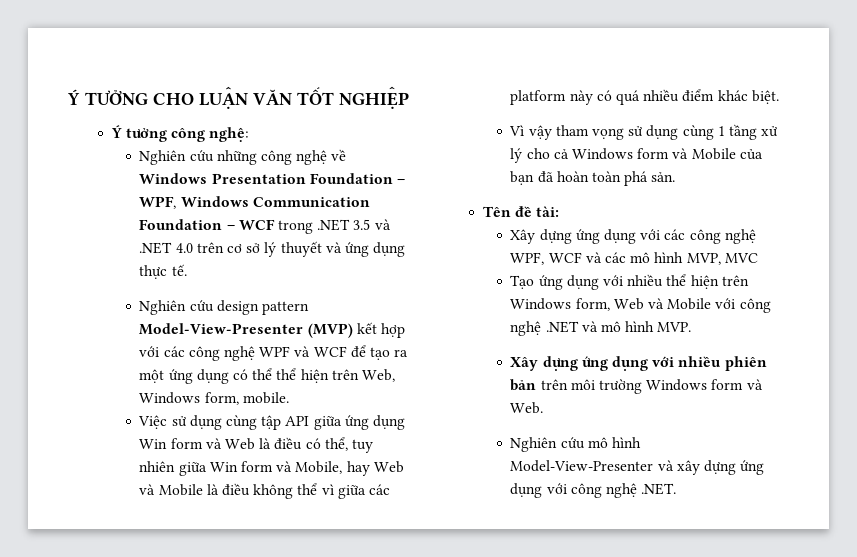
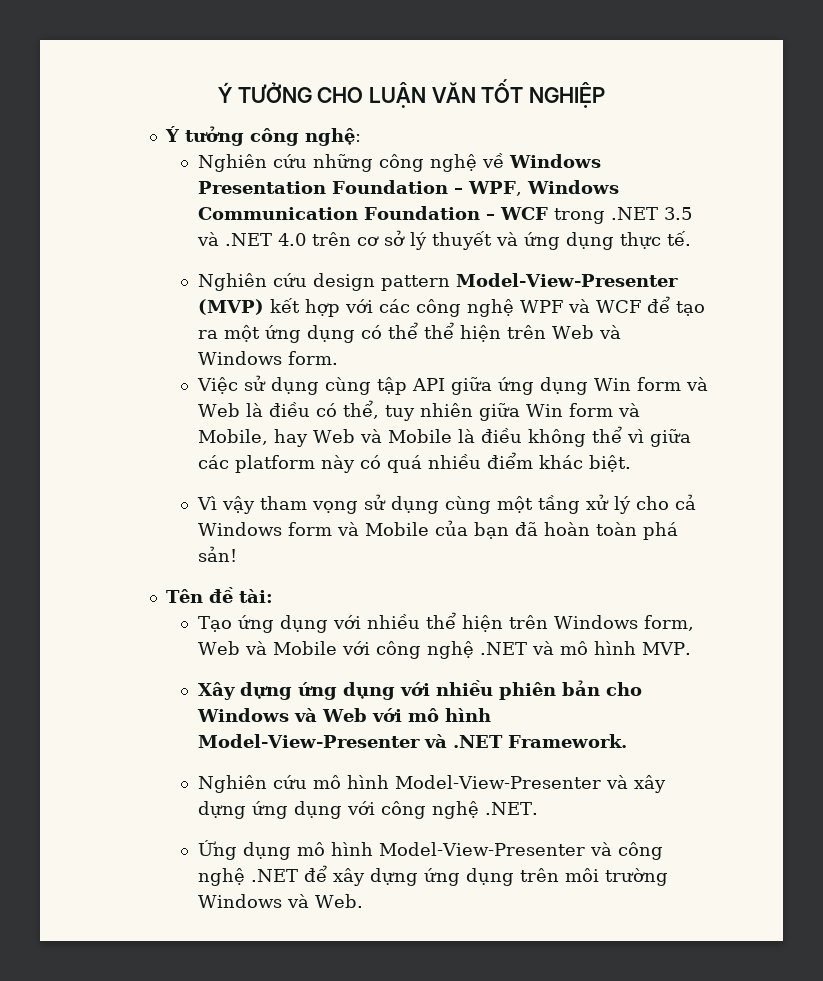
- Nghiên cứu design pattern Model-View-Presenter (MVP) kết hợp với các công nghệ WPF và WCF để tạo ra một ứng dụng có thể thể hiện trên Web, Windows form, mobile.
+ Nghiên cứu design pattern Model-View-Presenter (MVP) kết hợp với các công nghệ WPF và WCF để tạo ra một ứng dụng có thể thể hiện trên Web và Windows form.
- Vì vậy tham vọng sử dụng cùng 1 tầng xử lý cho cả Windows form và Mobile của bạn đã hoàn toàn phá sản.
+ Vì vậy tham vọng sử dụng cùng một tầng xử lý cho cả Windows form và Mobile của bạn đã hoàn toàn phá sản!
- Xây dựng ứng dụng với các công nghệ WPF, WCF và các mô hình MVP, MVC
- Xây dựng ứng dụng với nhiều phiên bản trên môi trường Windows form và Web.
+ Xây dựng ứng dụng với nhiều phiên bản cho Windows và Web với mô hình Model-View-Presenter và .NET Framework.
+ Ứng dụng mô hình Model-View-Presenter và công nghệ .NET để xây dựng ứng dụng trên môi trường Windows và Web.

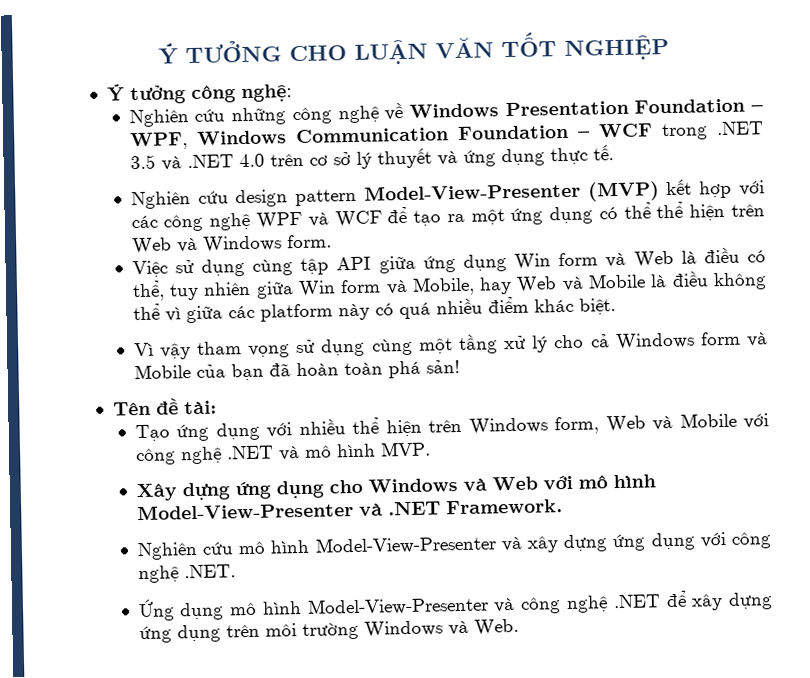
- Xây dựng ứng dụng với nhiều phiên bản cho Windows và Web với mô hình Model-View-Presenter và .NET Framework.
+ Xây dựng ứng dụng cho Windows và Web với mô hình Model-View-Presenter và .NET Framework.

